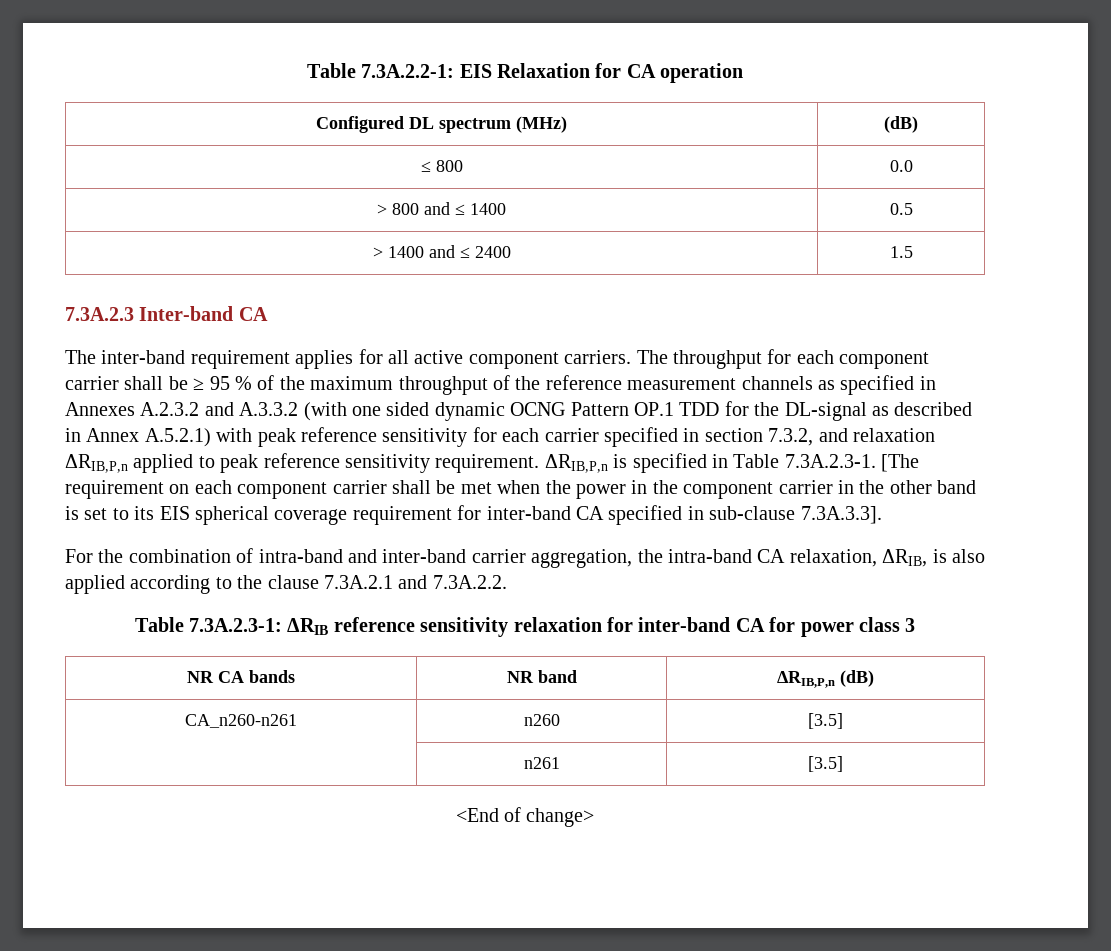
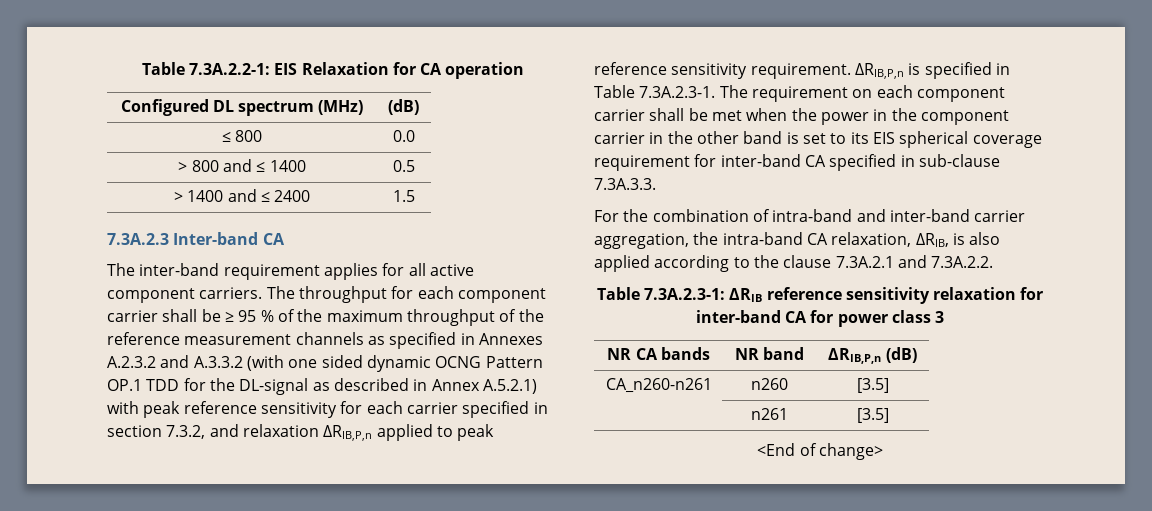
- ΔRIB,P,n is specified in Table 7.3A.2.3-1. [The requirement on each component carrier shall be met when the power in the component carrier in the other band is set to its EIS spherical coverage requirement for inter-band CA specified in sub-clause 7.3A.3.3].
+ ΔRIB,P,n is specified in Table 7.3A.2.3-1. The requirement on each component carrier shall be met when the power in the component carrier in the other band is set to its EIS spherical coverage requirement for inter-band CA specified in sub-clause 7.3A.3.3.

